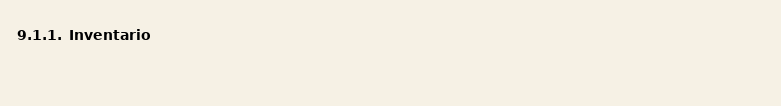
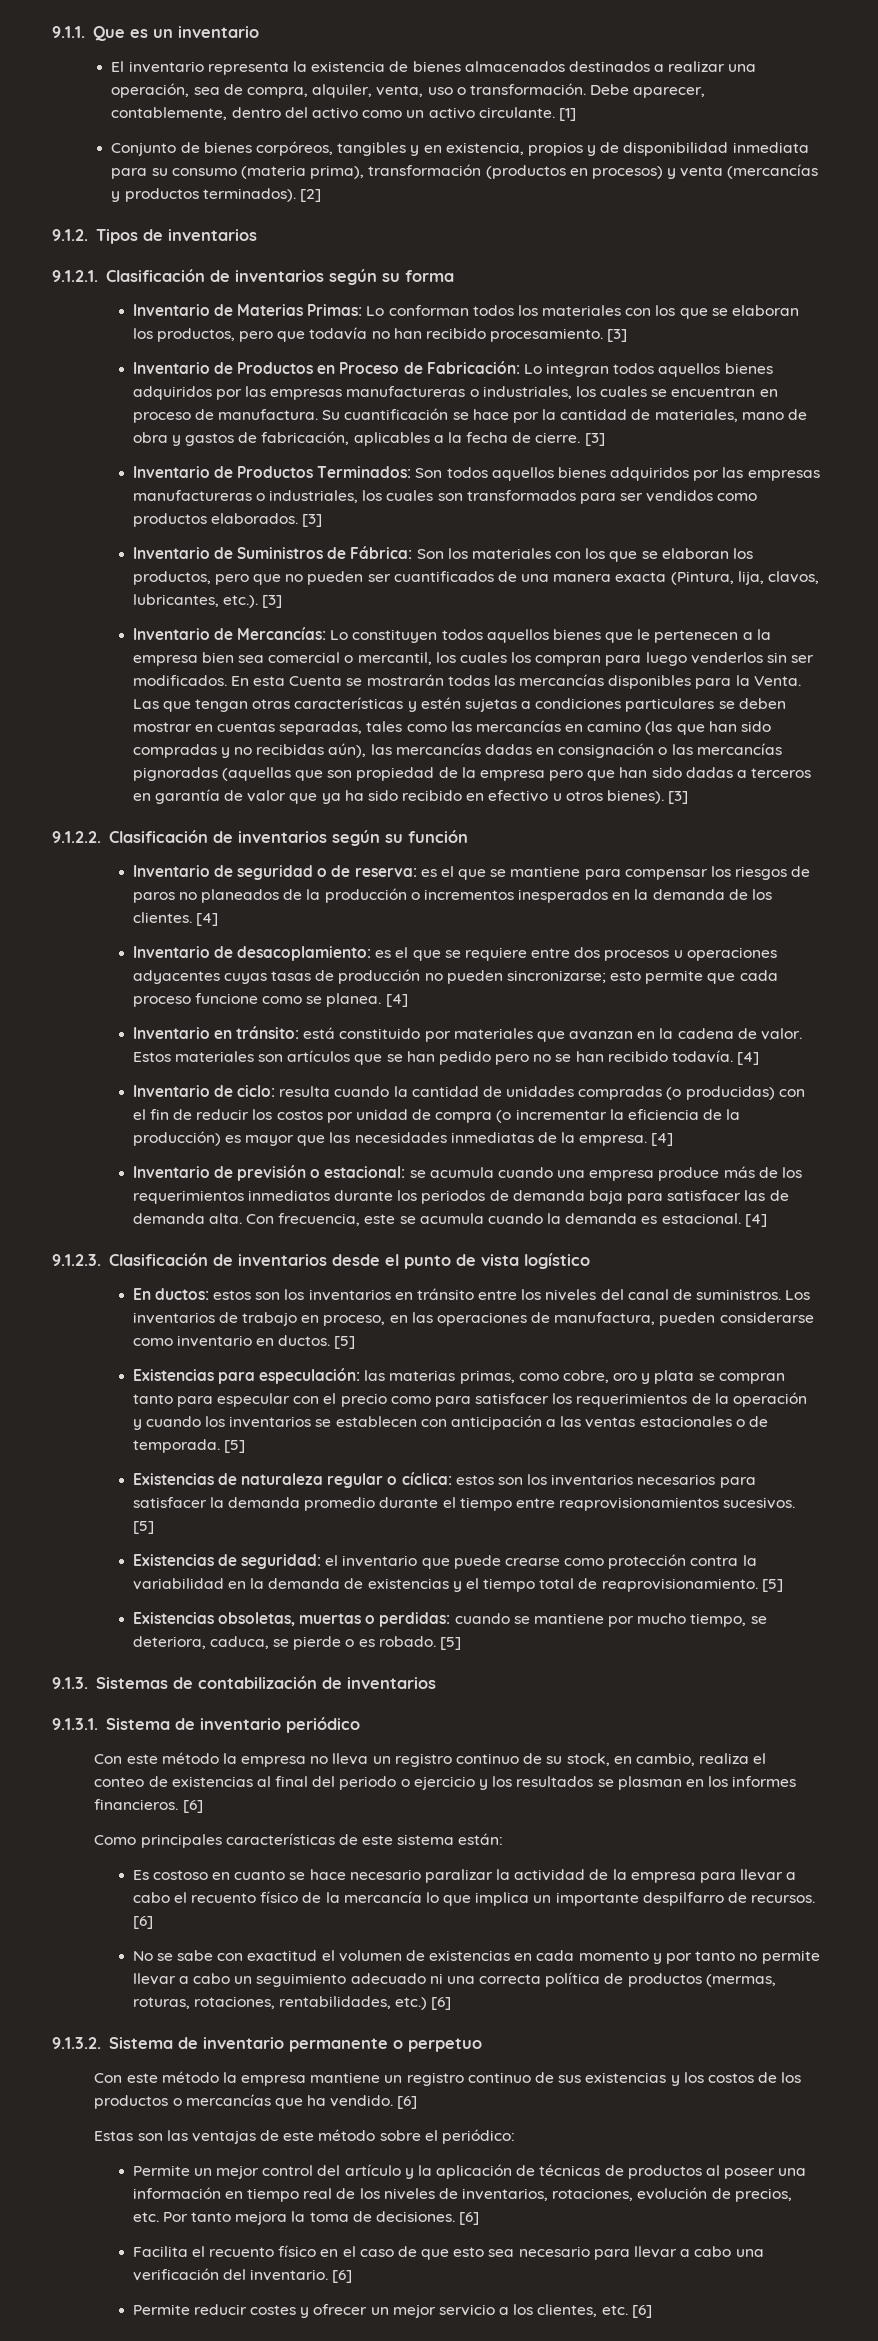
- 9.1.1. Inventario
+ 9.1.1. Que es un inventario
+ El inventario representa la existencia de bienes almacenados destinados a realizar una operación, sea de compra, alquiler, venta, uso o transformación. Debe aparecer, contablemente, dentro del activo como un activo circulante. [1]
+ Conjunto de bienes corpóreos, tangibles y en existencia, propios y de disponibilidad inmediata para su consumo (materia prima), transformación (productos en procesos) y venta (mercancías y productos terminados). [2]
+ 9.1.2. Tipos de inventarios
+ 9.1.2.1. Clasificación de inventarios según su forma
+ Inventario de Materias Primas: Lo conforman todos los materiales con los que se elaboran los productos, pero que todavía no han recibido procesamiento. [3]
+ Inventario de Productos en Proceso de Fabricación: Lo integran todos aquellos bienes adquiridos por las empresas manufactureras o industriales, los cuales se encuentran en proceso de manufactura. Su cuantificación se hace por la cantidad de materiales, mano de obra y gastos de fabricación, aplicables a la fecha de cierre. [3]
+ Inventario de Productos Terminados: Son todos aquellos bienes adquiridos por las empresas manufactureras o industriales, los cuales son transformados para ser vendidos como productos elaborados. [3]
+ Inventario de Suministros de Fábrica: Son los materiales con los que se elaboran los productos, pero que no pueden ser cuantificados de una manera exacta (Pintura, lija, clavos, lubricantes, etc.). [3]
+ Inventario de Mercancías: Lo constituyen todos aquellos bienes que le pertenecen a la empresa bien sea comercial o mercantil, los cuales los compran para luego venderlos sin ser modificados. En esta Cuenta se mostrarán todas las mercancías disponibles para la Venta. Las que tengan otras características y estén sujetas a condiciones particulares se deben mostrar en cuentas separadas, tales como las mercancías en camino (las que han sido compradas y no recibidas aún), las mercancías dadas en consignación o las mercancías pignoradas (aquellas que son propiedad de la empresa pero que han sido dadas a terceros en garantía de valor que ya ha sido recibido en efectivo u otros bienes). [3]
+ 9.1.2.2. Clasificación de inventarios según su función
+ Inventario de seguridad o de reserva: es el que se mantiene para compensar los riesgos de paros no planeados de la producción o incrementos inesperados en la demanda de los clientes. [4]
+ Inventario de desacoplamiento: es el que se requiere entre dos procesos u operaciones adyacentes cuyas tasas de producción no pueden sincronizarse; esto permite que cada proceso funcione como se planea. [4]
+ Inventario en tránsito: está constituido por materiales que avanzan en la cadena de valor. Estos materiales son artículos que se han pedido pero no se han recibido todavía. [4]
+ Inventario de ciclo: resulta cuando la cantidad de unidades compradas (o producidas) con el fin de reducir los costos por unidad de compra (o incrementar la eficiencia de la producción) es mayor que las necesidades inmediatas de la empresa. [4]
+ Inventario de previsión o estacional: se acumula cuando una empresa produce más de los requerimientos inmediatos durante los periodos de demanda baja para satisfacer las de demanda alta. Con frecuencia, este se acumula cuando la demanda es estacional. [4]
+ 9.1.2.3. Clasificación de inventarios desde el punto de vista logístico
+ En ductos: estos son los inventarios en tránsito entre los niveles del canal de suministros. Los inventarios de trabajo en proceso, en las operaciones de manufactura, pueden considerarse como inventario en ductos. [5]
+ Existencias para especulación: las materias primas, como cobre, oro y plata se compran tanto para especular con el precio como para satisfacer los requerimientos de la operación y cuando los inventarios se establecen con anticipación a las ventas estacionales o de temporada. [5]
+ Existencias de naturaleza regular o cíclica: estos son los inventarios necesarios para satisfacer la demanda promedio durante el tiempo entre reaprovisionamientos sucesivos. [5]
+ Existencias de seguridad: el inventario que puede crearse como protección contra la variabilidad en la demanda de existencias y el tiempo total de reaprovisionamiento. [5]
+ Existencias obsoletas, muertas o perdidas: cuando se mantiene por mucho tiempo, se deteriora, caduca, se pierde o es robado. [5]
+ 9.1.3. Sistemas de contabilización de inventarios
+ 9.1.3.1. Sistema de inventario periódico
+ Con este método la empresa no lleva un registro continuo de su stock, en cambio, realiza el conteo de existencias al final del periodo o ejercicio y los resultados se plasman en los informes financieros. [6]
+ Como principales características de este sistema están:
+ Es costoso en cuanto se hace necesario paralizar la actividad de la empresa para llevar a cabo el recuento físico de la mercancía lo que implica un importante despilfarro de recursos. [6]
+ No se sabe con exactitud el volumen de existencias en cada momento y por tanto no permite llevar a cabo un seguimiento adecuado ni una correcta política de productos (mermas, roturas, rotaciones, rentabilidades, etc.) [6]
+ 9.1.3.2. Sistema de inventario permanente o perpetuo
+ Con este método la empresa mantiene un registro continuo de sus existencias y los costos de los productos o mercancías que ha vendido. [6]
+ Estas son las ventajas de este método sobre el periódico:
+ Permite un mejor control del artículo y la aplicación de técnicas de productos al poseer una información en tiempo real de los niveles de inventarios, rotaciones, evolución de precios, etc. Por tanto mejora la toma de decisiones. [6]
+ Facilita el recuento físico en el caso de que esto sea necesario para llevar a cabo una verificación del inventario. [6]
+ Permite reducir costes y ofrecer un mejor servicio a los clientes, etc. [6]

